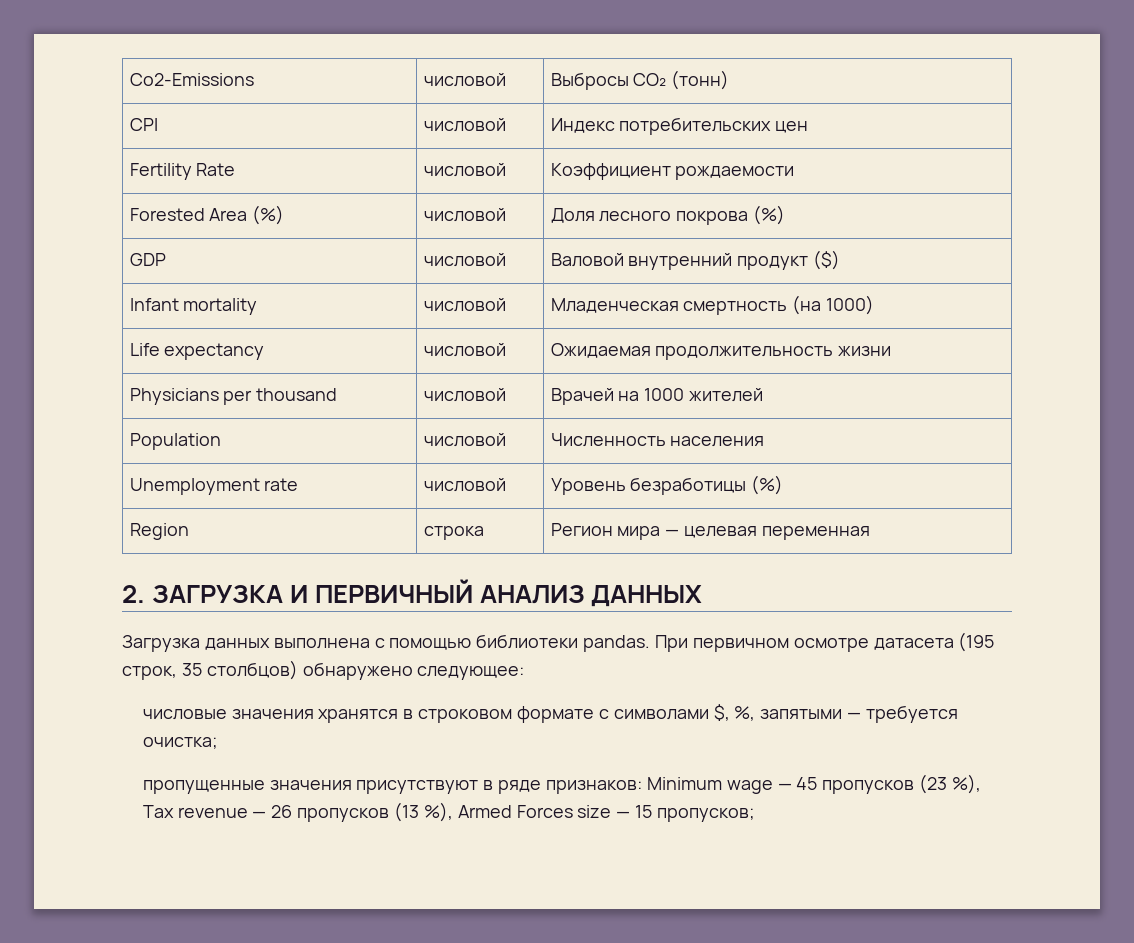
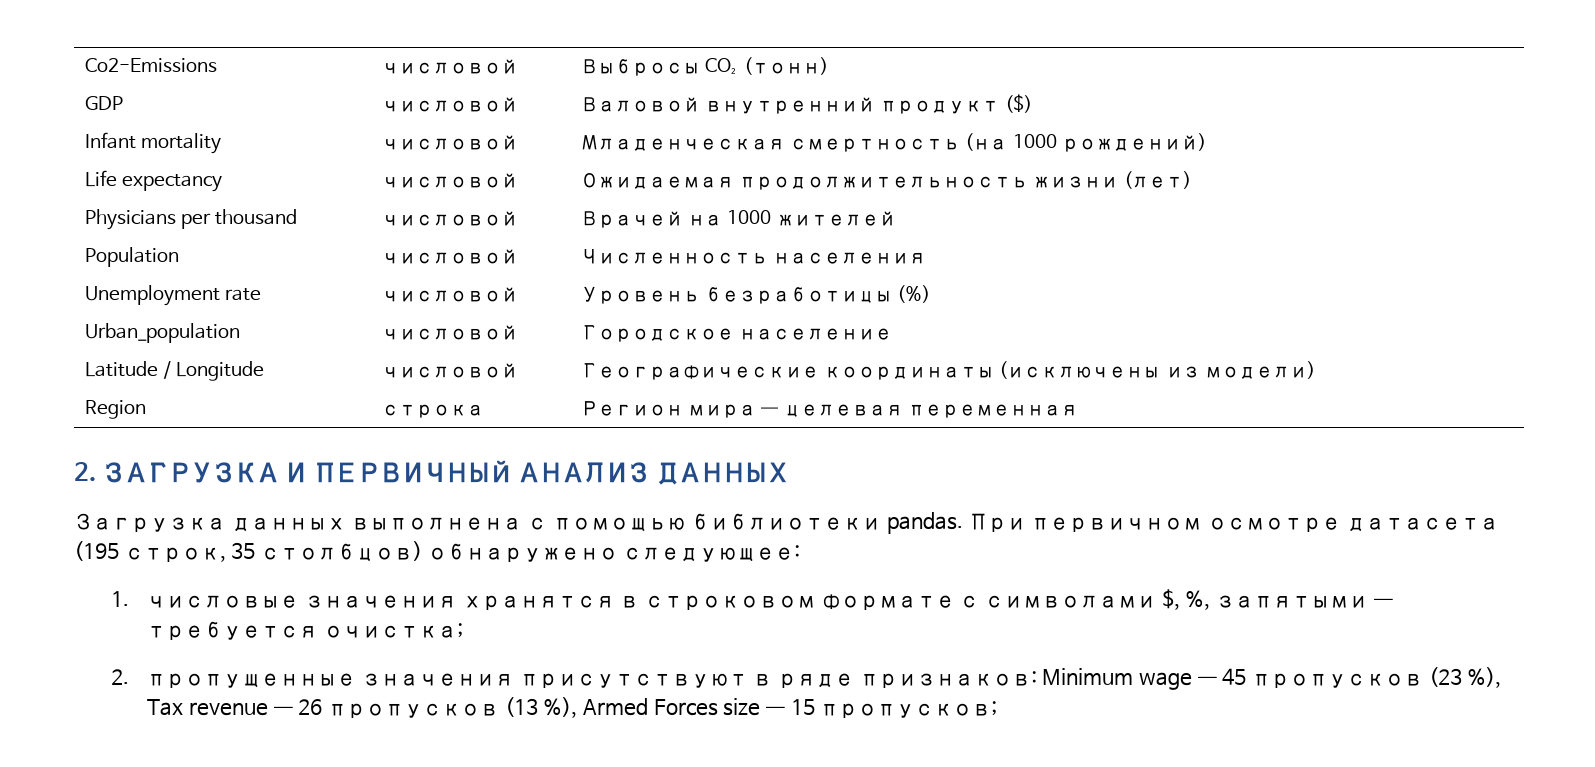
- CPI | числовой | Индекс потребительских цен
- Fertility Rate | числовой | Коэффициент рождаемости
- Forested Area (%) | числовой | Доля лесного покрова (%)
- Infant mortality | числовой | Младенческая смертность (на 1000)
+ Infant mortality | числовой | Младенческая смертность (на 1000 рождений)
- Life expectancy | числовой | Ожидаемая продолжительность жизни
+ Life expectancy | числовой | Ожидаемая продолжительность жизни (лет)
+ Urban_population | числовой | Городское население
+ Latitude / Longitude | числовой | Географические координаты (исключены из модели)
- числовые значения хранятся в строковом формате с символами $, %, запятыми — требуется очистка;
+ 1. числовые значения хранятся в строковом формате с символами $, %, запятыми — требуется очистка;
- пропущенные значения присутствуют в ряде признаков: Minimum wage — 45 пропусков (23 %), Tax revenue — 26 пропусков (13 %), Armed Forces size — 15 пропусков;
+ 2. пропущенные значения присутствуют в ряде признаков: Minimum wage — 45 пропусков (23 %), Tax revenue — 26 пропусков (13 %), Armed Forces size — 15 пропусков;

